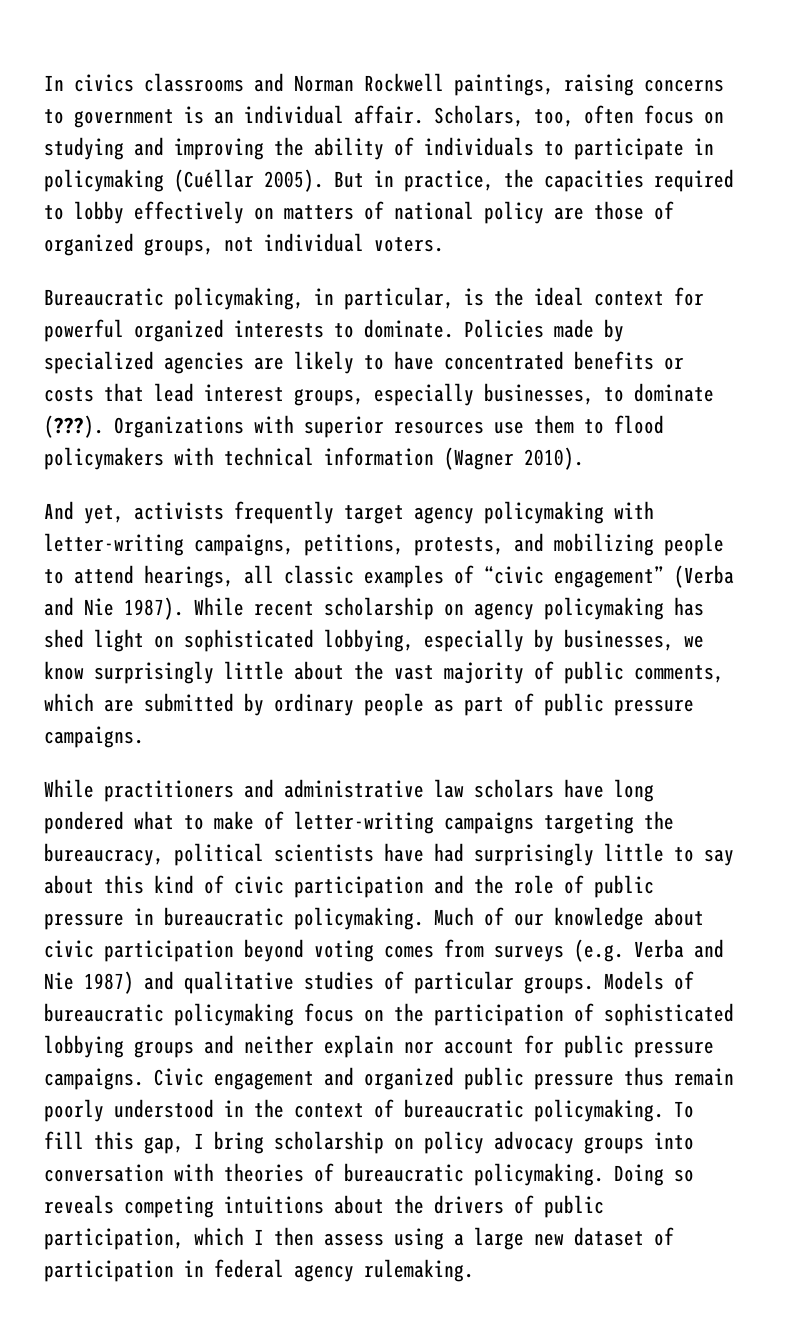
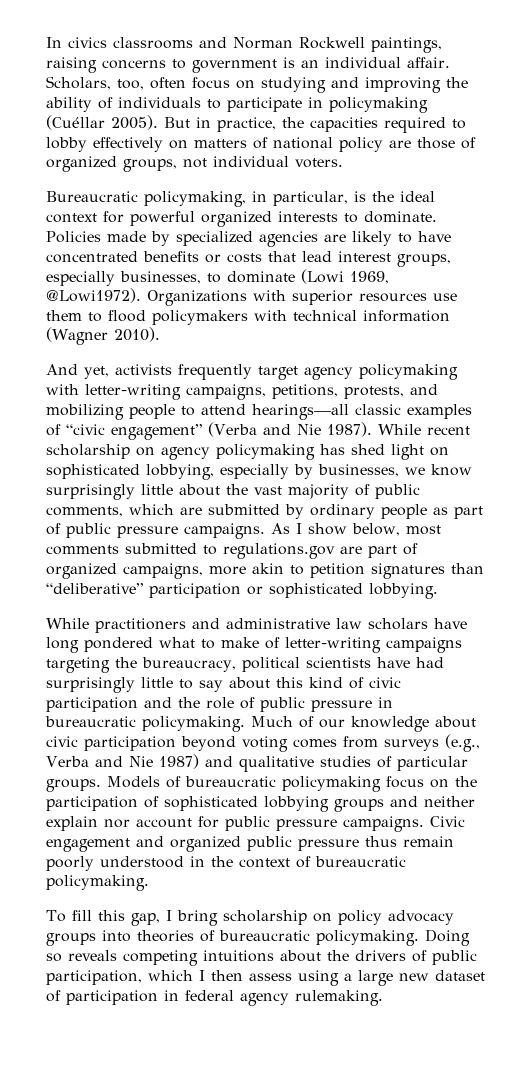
- Policies made by specialized agencies are likely to have concentrated benefits or costs that lead interest groups, especially businesses, to dominate (???).
+ Policies made by specialized agencies are likely to have concentrated benefits or costs that lead interest groups, especially businesses, to dominate (Lowi 1969, @Lowi1972).
- And yet, activists frequently target agency policymaking with letter-writing campaigns, petitions, protests, and mobilizing people to attend hearings, all classic examples of “civic engagement” (Verba and Nie 1987).
+ And yet, activists frequently target agency policymaking with letter-writing campaigns, petitions, protests, and mobilizing people to attend hearings—all classic examples of “civic engagement” (Verba and Nie 1987).
+ As I show below, most comments submitted to regulations.gov are part of organized campaigns, more akin to petition signatures than “deliberative” participation or sophisticated lobbying.
- Much of our knowledge about civic participation beyond voting comes from surveys (e.g. Verba and Nie 1987) and qualitative studies of particular groups.
+ Much of our knowledge about civic participation beyond voting comes from surveys (e.g., Verba and Nie 1987) and qualitative studies of particular groups.
- Civic engagement and organized public pressure thus remain poorly understood in the context of bureaucratic policymaking. To fill this gap, I bring scholarship on policy advocacy groups into conversation with theories of bureaucratic policymaking.
+ Civic engagement and organized public pressure thus remain poorly understood in the context of bureaucratic policymaking.
+ To fill this gap, I bring scholarship on policy advocacy groups into theories of bureaucratic policymaking.

